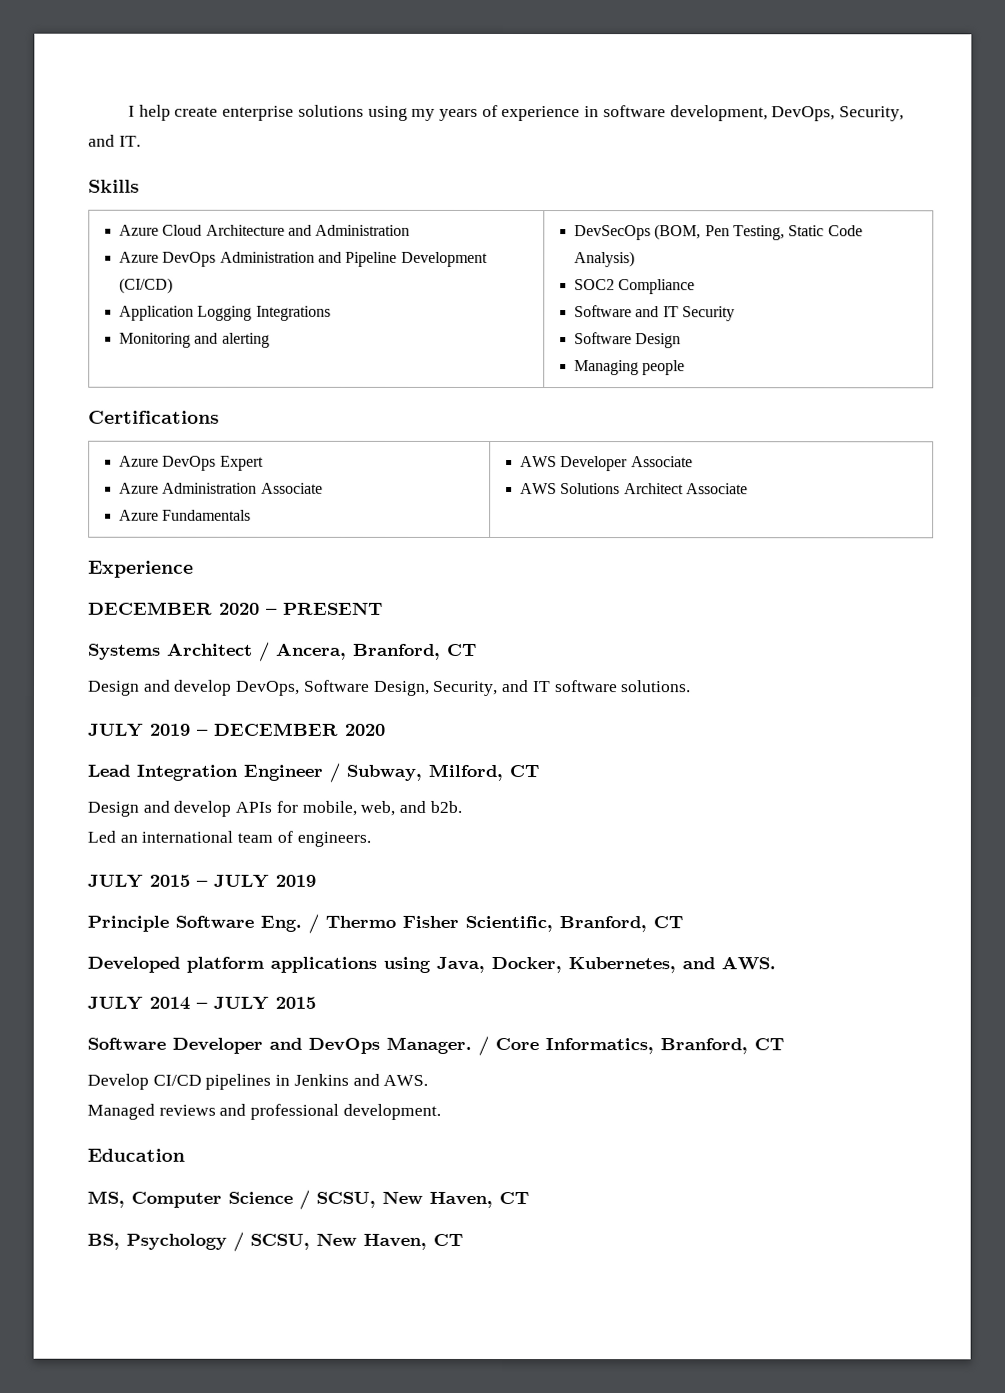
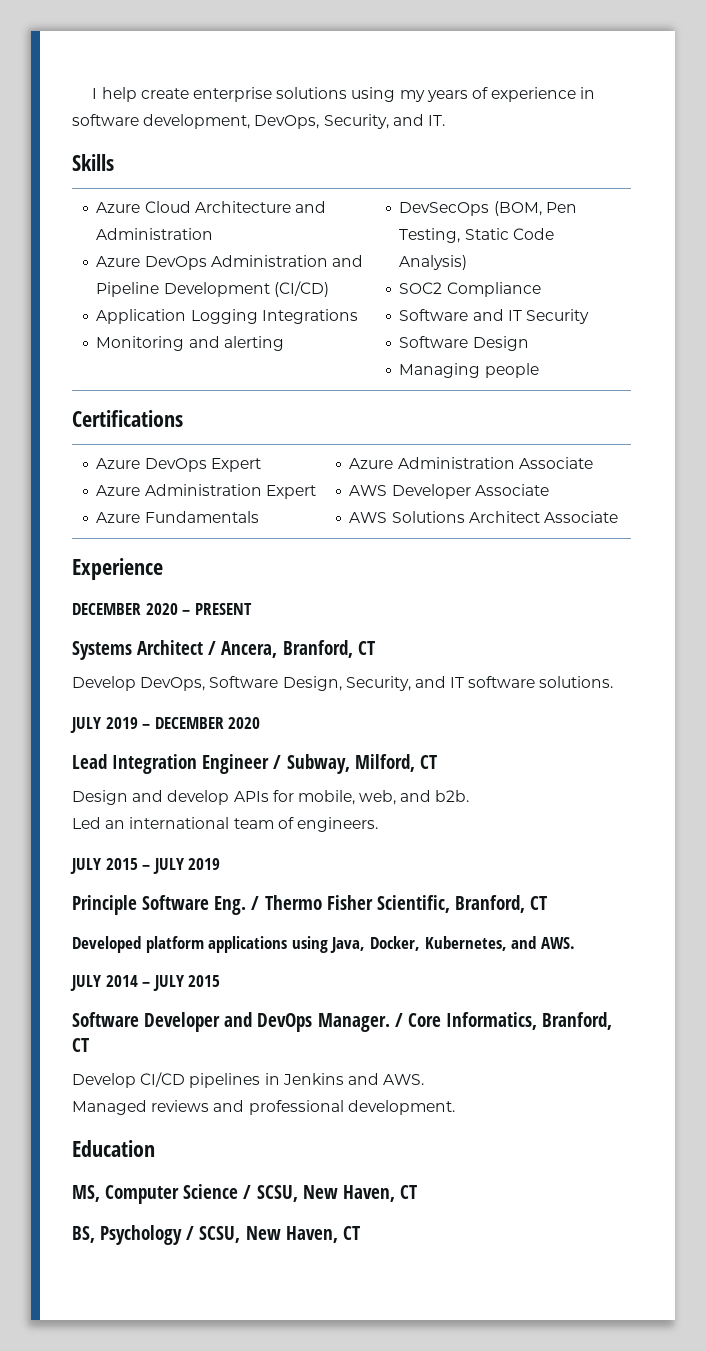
  Azure DevOps Expert
- Azure Administration Associate
- Azure Fundamentals | AWS Developer Associate
+ Azure Administration Expert
+ Azure Fundamentals | Azure Administration Associate
+ AWS Developer Associate
- Design and develop DevOps, Software Design, Security, and IT software solutions.
+ Develop DevOps, Software Design, Security, and IT software solutions.

